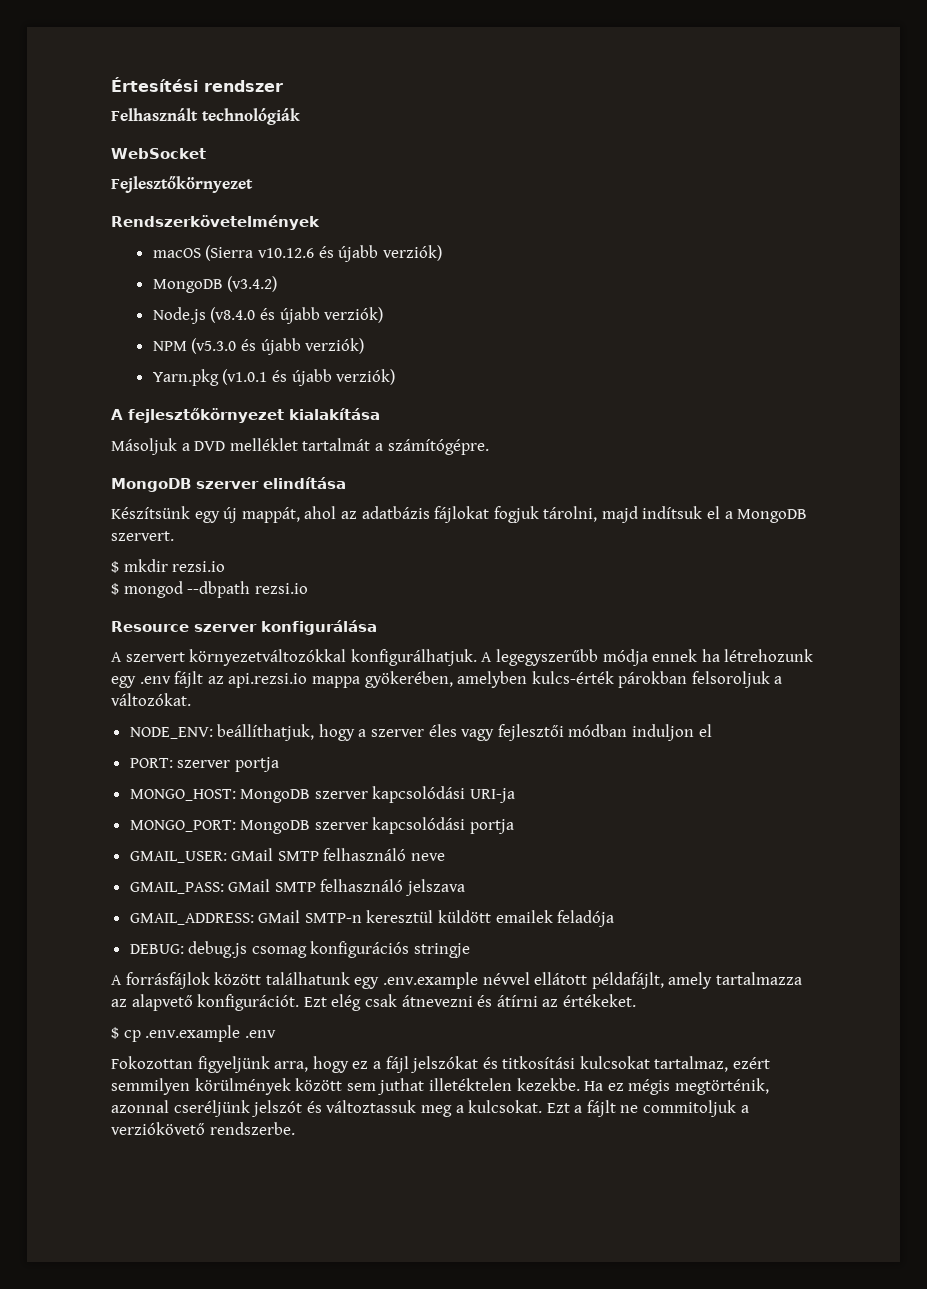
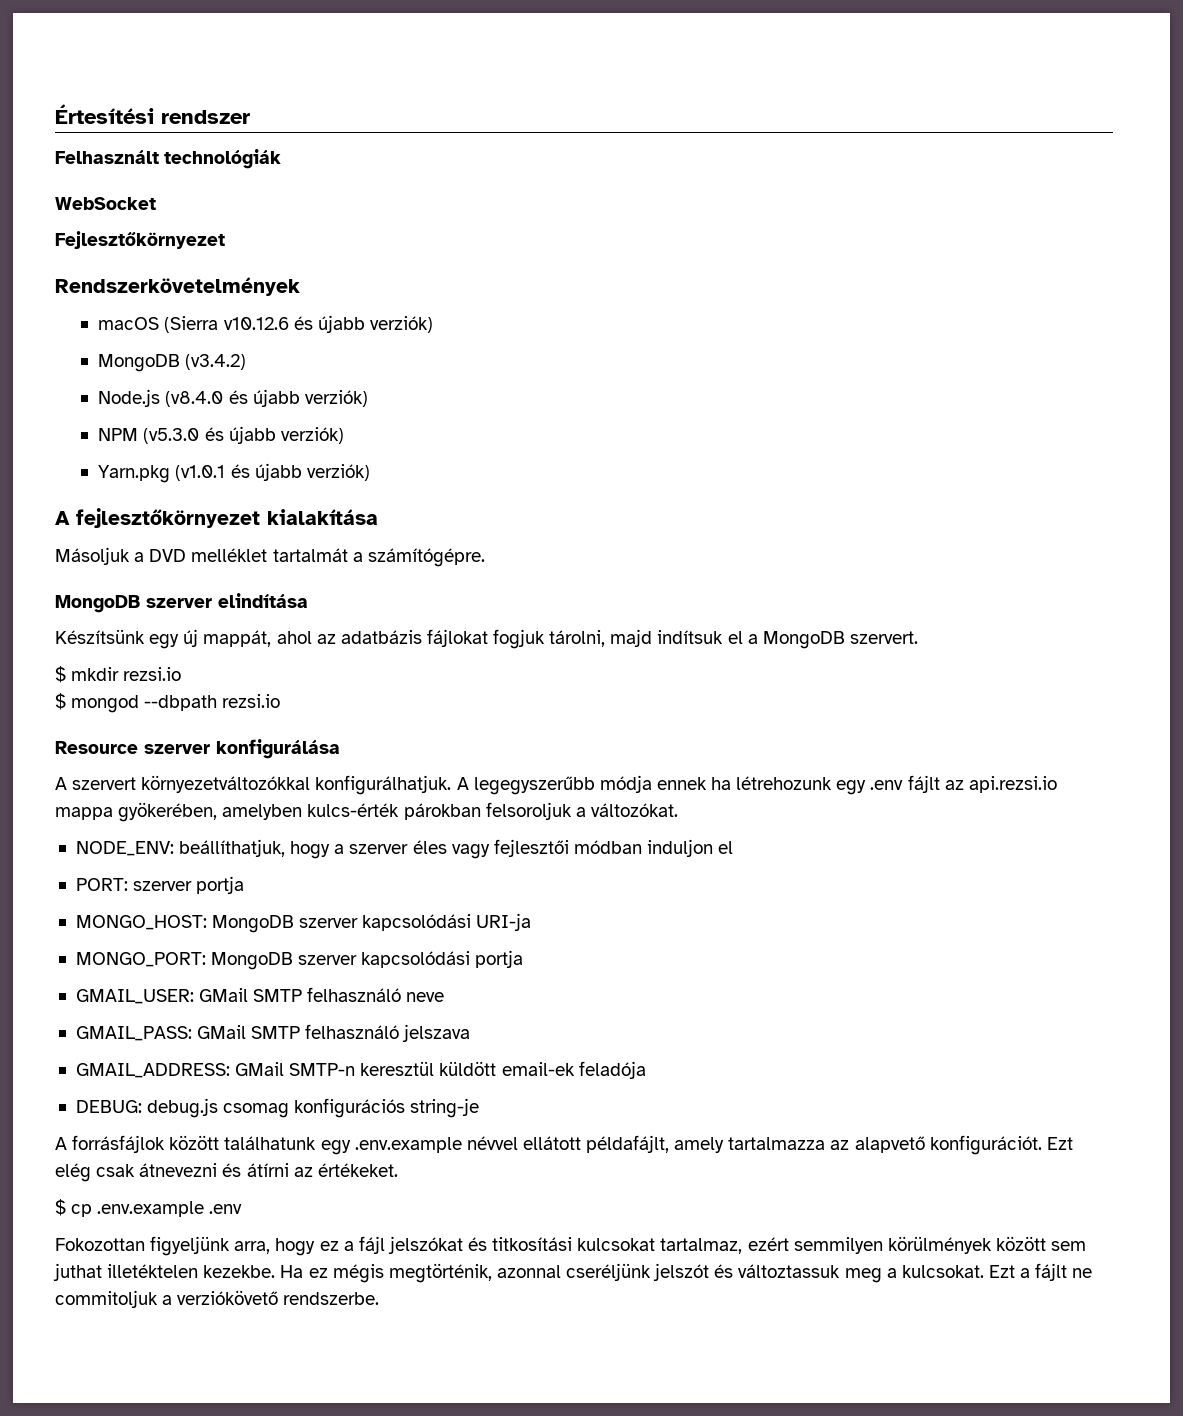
- GMAIL_ADDRESS: GMail SMTP-n keresztül küldött emailek feladója
+ GMAIL_ADDRESS: GMail SMTP-n keresztül küldött email-ek feladója
- DEBUG: debug.js csomag konfigurációs stringje
+ DEBUG: debug.js csomag konfigurációs string-je

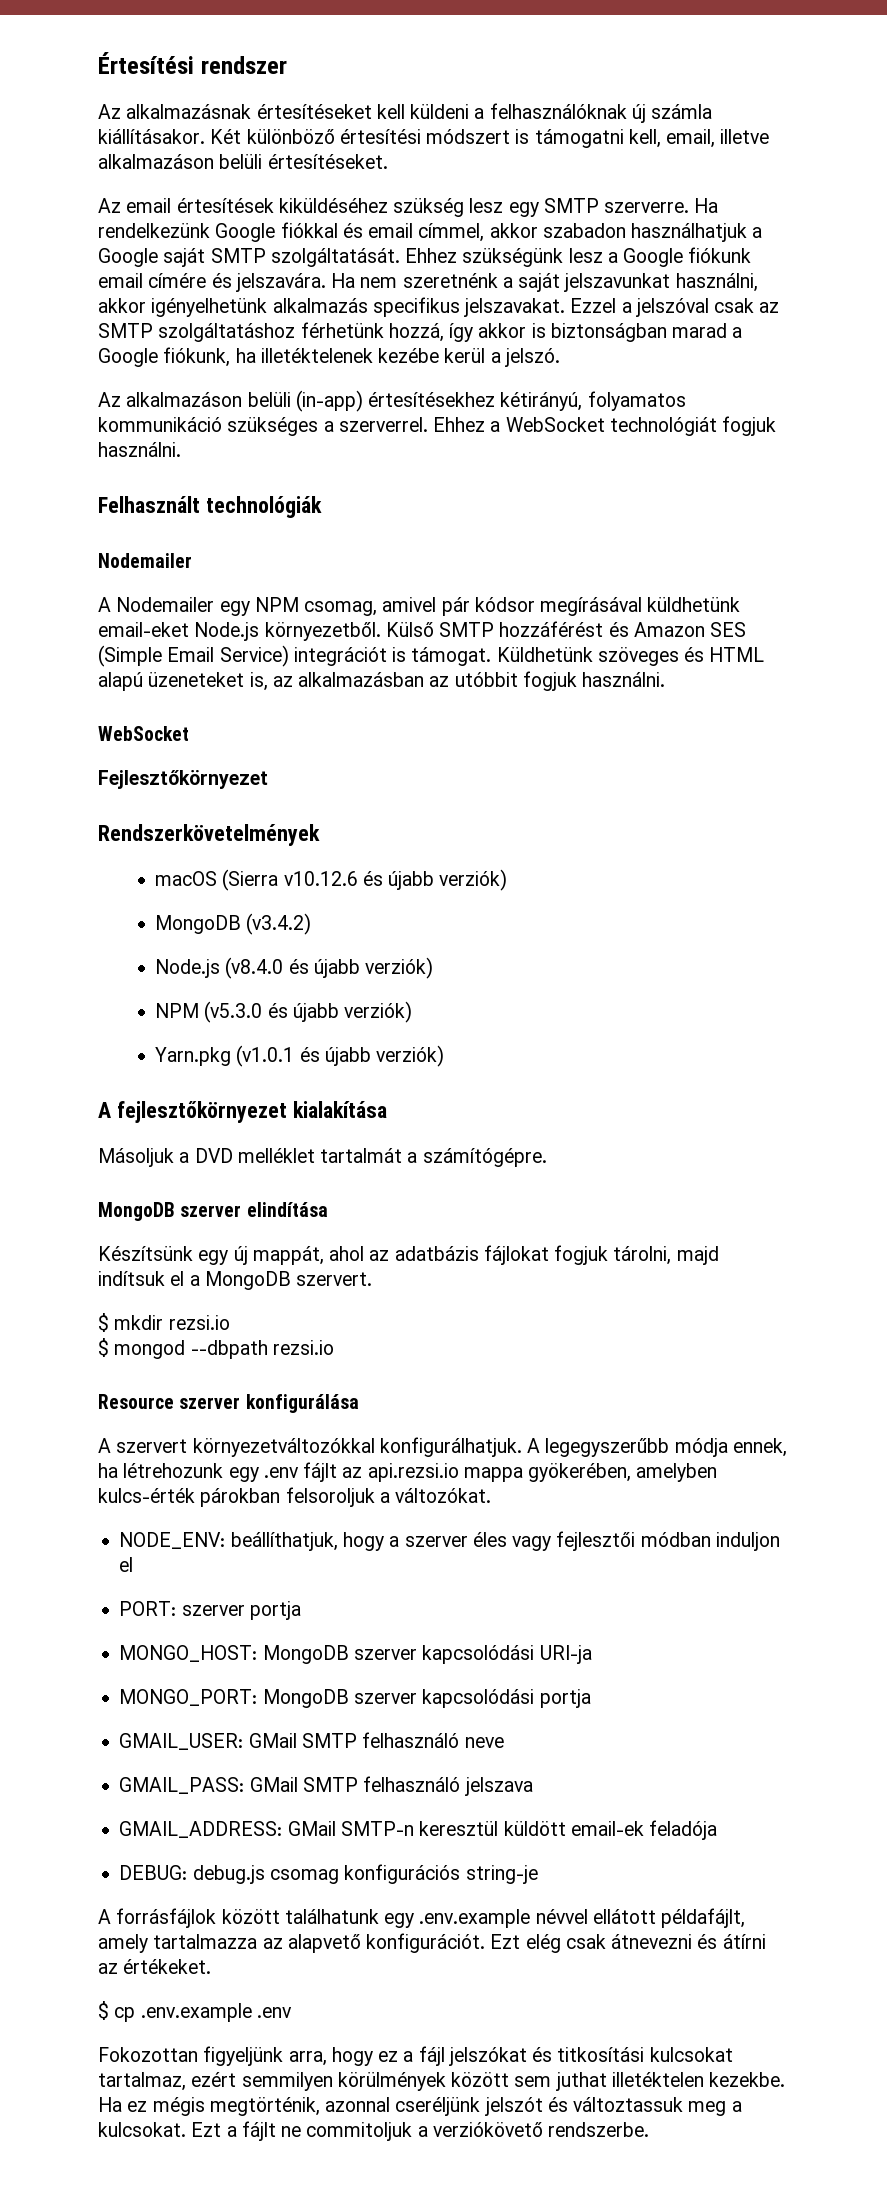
+ Az alkalmazásnak értesítéseket kell küldeni a felhasználóknak új számla kiállításakor. Két különböző értesítési módszert is támogatni kell, email, illetve alkalmazáson belüli értesítéseket.
+ Az email értesítések kiküldéséhez szükség lesz egy SMTP szerverre. Ha rendelkezünk Google fiókkal és email címmel, akkor szabadon használhatjuk a Google saját SMTP szolgáltatását. Ehhez szükségünk lesz a Google fiókunk email címére és jelszavára. Ha nem szeretnénk a saját jelszavunkat használni, akkor igényelhetünk alkalmazás specifikus jelszavakat. Ezzel a jelszóval csak az SMTP szolgáltatáshoz férhetünk hozzá, így akkor is biztonságban marad a Google fiókunk, ha illetéktelenek kezébe kerül a jelszó.
+ Az alkalmazáson belüli (in-app) értesítésekhez kétirányú, folyamatos kommunikáció szükséges a szerverrel. Ehhez a WebSocket technológiát fogjuk használni.
  Felhasznált technológiák
+ Nodemailer
+ A Nodemailer egy NPM csomag, amivel pár kódsor megírásával küldhetünk email-eket Node.js környezetből. Külső SMTP hozzáférést és Amazon SES (Simple Email Service) integrációt is támogat. Küldhetünk szöveges és HTML alapú üzeneteket is, az alkalmazásban az utóbbit fogjuk használni.
- A legegyszerűbb módja ennek ha létrehozunk egy .env fájlt az api.rezsi.io mappa gyökerében, amelyben kulcs-érték párokban felsoroljuk a változókat.
+ A legegyszerűbb módja ennek, ha létrehozunk egy .env fájlt az api.rezsi.io mappa gyökerében, amelyben kulcs-érték párokban felsoroljuk a változókat.

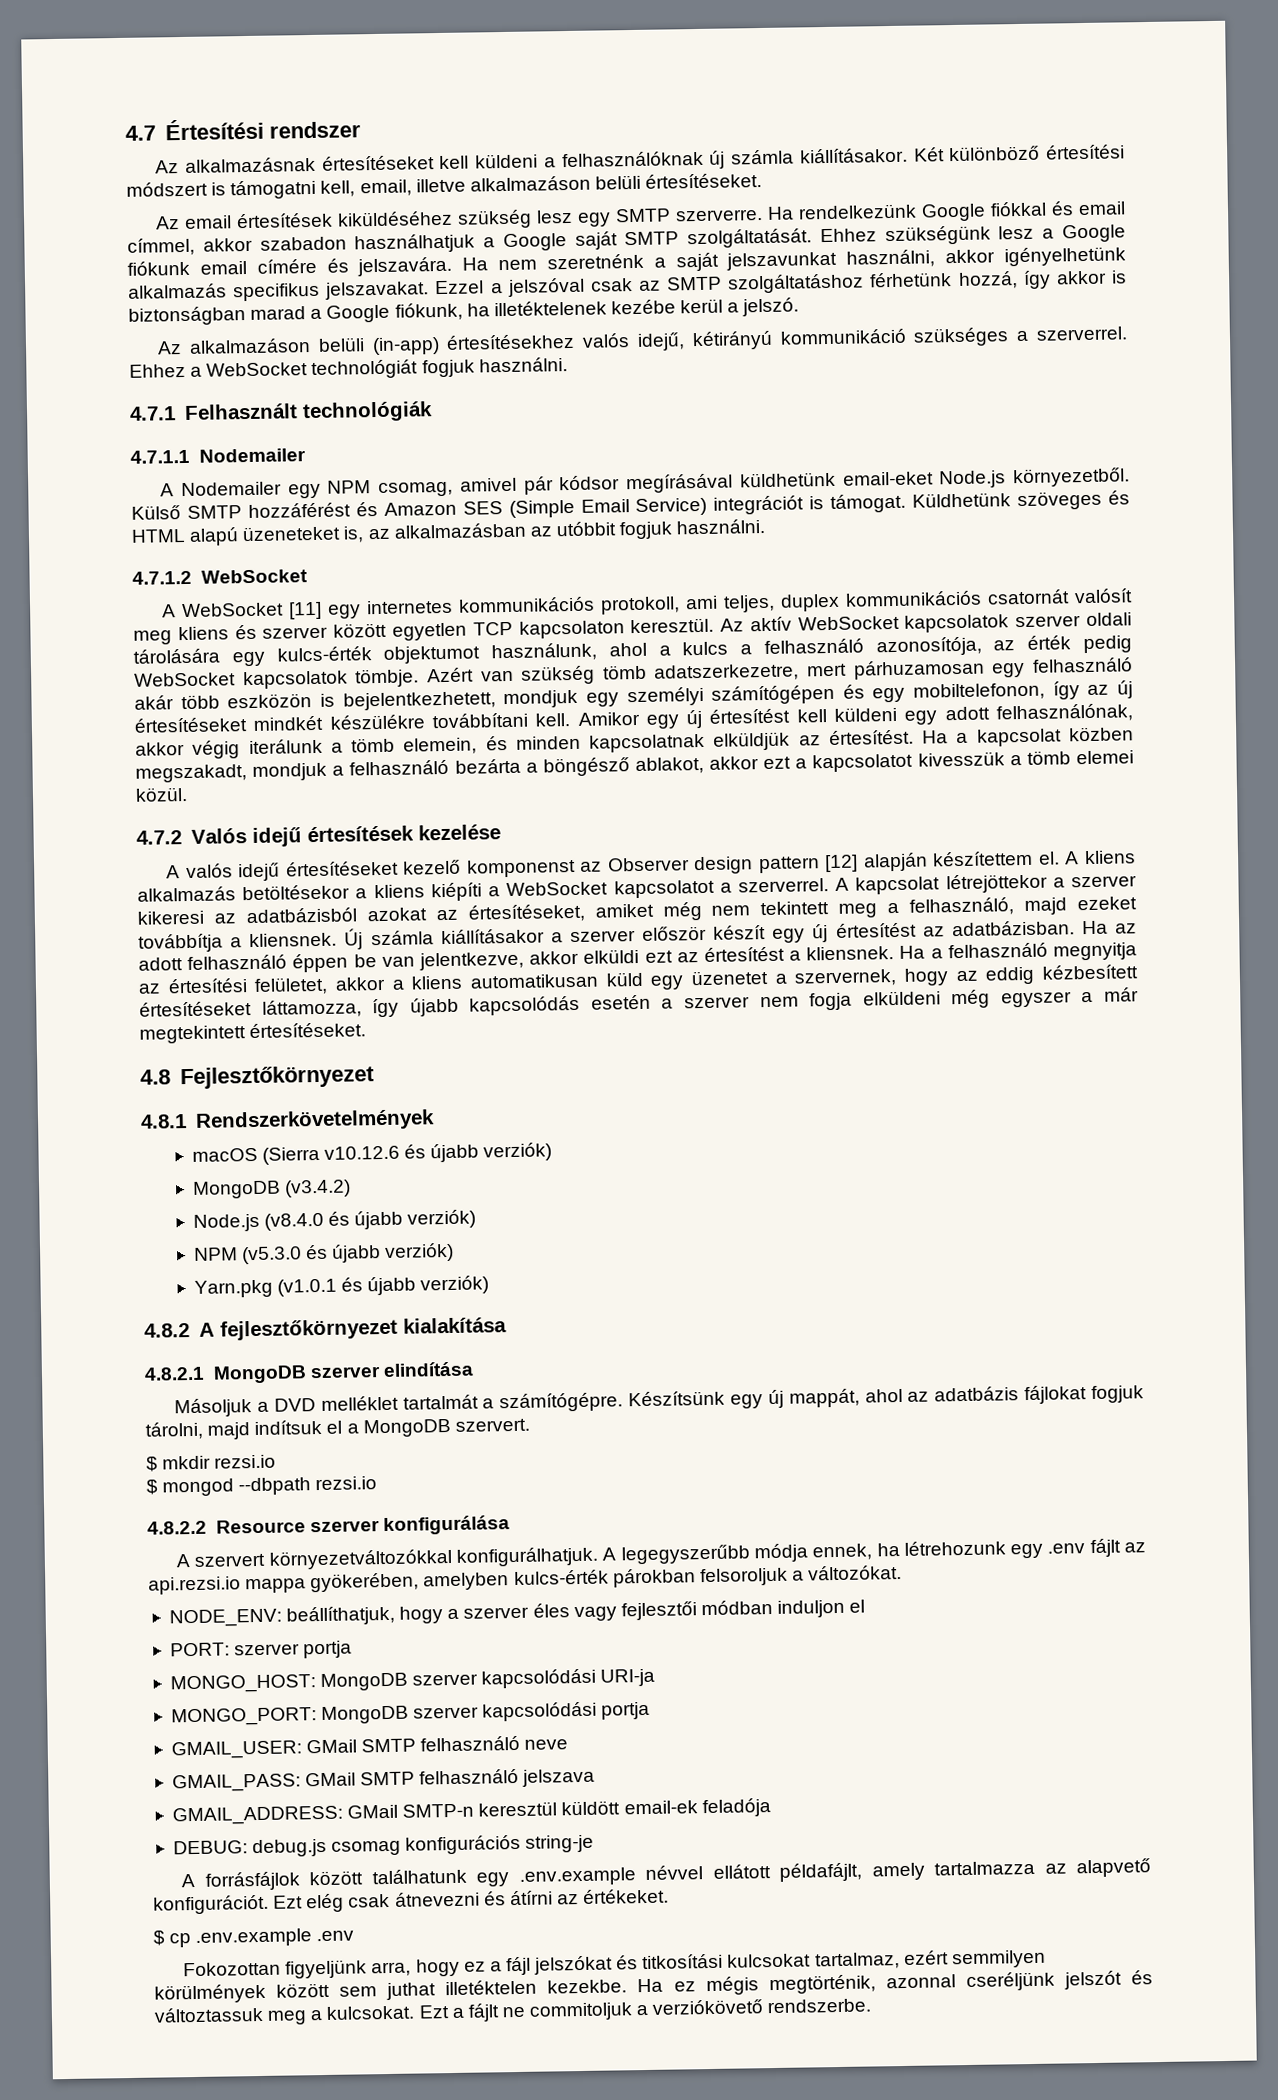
- Értesítési rendszer
+ 4.7 Értesítési rendszer
- Az alkalmazáson belüli (in-app) értesítésekhez kétirányú, folyamatos kommunikáció szükséges a szerverrel.
+ Az alkalmazáson belüli (in-app) értesítésekhez valós idejű, kétirányú kommunikáció szükséges a szerverrel.
- Felhasznált technológiák
- Nodemailer
+ 4.7.1 Felhasznált technológiák
+ 4.7.1.1 Nodemailer
  Küldhetünk szöveges és HTML alapú üzeneteket is, az alkalmazásban az utóbbit fogjuk használni.
- WebSocket
+ 4.7.1.2 WebSocket
- Fejlesztőkörnyezet
+ A WebSocket [11] egy internetes kommunikációs protokoll, ami teljes, duplex kommunikációs csatornát valósít meg kliens és szerver között egyetlen TCP kapcsolaton keresztül. Az aktív WebSocket kapcsolatok szerver oldali tárolására egy kulcs-érték objektumot használunk, ahol a kulcs a felhasználó azonosítója, az érték pedig WebSocket kapcsolatok tömbje. Azért van szükség tömb adatszerkezetre, mert párhuzamosan egy felhasználó akár több eszközön is bejelentkezhetett, mondjuk egy személyi számítógépen és egy mobiltelefonon, így az új értesítéseket mindkét készülékre továbbítani kell. Amikor egy új értesítést kell küldeni egy adott felhasználónak, akkor végig iterálunk a tömb elemein, és minden kapcsolatnak elküldjük az értesítést. Ha a kapcsolat közben megszakadt, mondjuk a felhasználó bezárta a böngésző ablakot, akkor ezt a kapcsolatot kivesszük a tömb elemei közül.
+ 4.7.2 Valós idejű értesítések kezelése
+ A valós idejű értesítéseket kezelő komponenst az Observer design pattern [12] alapján készítettem el. A kliens alkalmazás betöltésekor a kliens kiépíti a WebSocket kapcsolatot a szerverrel. A kapcsolat létrejöttekor a szerver kikeresi az adatbázisból azokat az értesítéseket, amiket még nem tekintett meg a felhasználó, majd ezeket továbbítja a kliensnek. Új számla kiállításakor a szerver először készít egy új értesítést az adatbázisban. Ha az adott felhasználó éppen be van jelentkezve, akkor elküldi ezt az értesítést a kliensnek. Ha a felhasználó megnyitja az értesítési felületet, akkor a kliens automatikusan küld egy üzenetet a szervernek, hogy az eddig kézbesített értesítéseket láttamozza, így újabb kapcsolódás esetén a szerver nem fogja elküldeni még egyszer a már megtekintett értesítéseket.
+ 4.8 Fejlesztőkörnyezet
- Rendszerkövetelmények
+ 4.8.1 Rendszerkövetelmények
- A fejlesztőkörnyezet kialakítása
+ 4.8.2 A fejlesztőkörnyezet kialakítása
+ 4.8.2.1 MongoDB szerver elindítása
- Másoljuk a DVD melléklet tartalmát a számítógépre.
- MongoDB szerver elindítása
- Készítsünk egy új mappát, ahol az adatbázis fájlokat fogjuk tárolni, majd indítsuk el a MongoDB szervert.
+ Másoljuk a DVD melléklet tartalmát a számítógépre. Készítsünk egy új mappát, ahol az adatbázis fájlokat fogjuk tárolni, majd indítsuk el a MongoDB szervert.
- Resource szerver konfigurálása
+ 4.8.2.2 Resource szerver konfigurálása

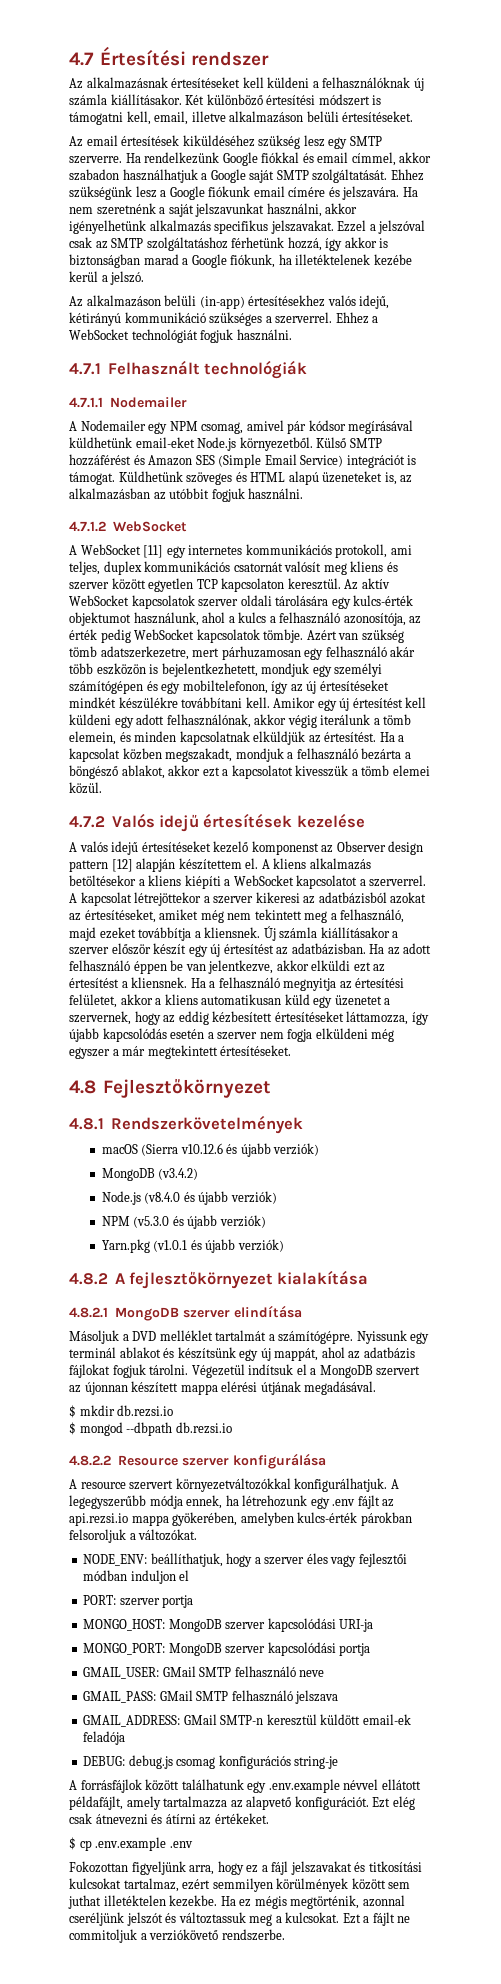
- Készítsünk egy új mappát, ahol az adatbázis fájlokat fogjuk tárolni, majd indítsuk el a MongoDB szervert.
+ Nyissunk egy terminál ablakot és készítsünk egy új mappát, ahol az adatbázis fájlokat fogjuk tárolni. Végezetül indítsuk el a MongoDB szervert az újonnan készített mappa elérési útjának megadásával.
- $ mkdir rezsi.io
+ $ mkdir db.rezsi.io
- $ mongod --dbpath rezsi.io
+ $ mongod --dbpath db.rezsi.io
- A szervert környezetváltozókkal konfigurálhatjuk.
+ A resource szervert környezetváltozókkal konfigurálhatjuk.
- Fokozottan figyeljünk arra, hogy ez a fájl jelszókat és titkosítási kulcsokat tartalmaz, ezért semmilyen körülmények között sem juthat illetéktelen kezekbe.
+ Fokozottan figyeljünk arra, hogy ez a fájl jelszavakat és titkosítási kulcsokat tartalmaz, ezért semmilyen körülmények között sem juthat illetéktelen kezekbe.

